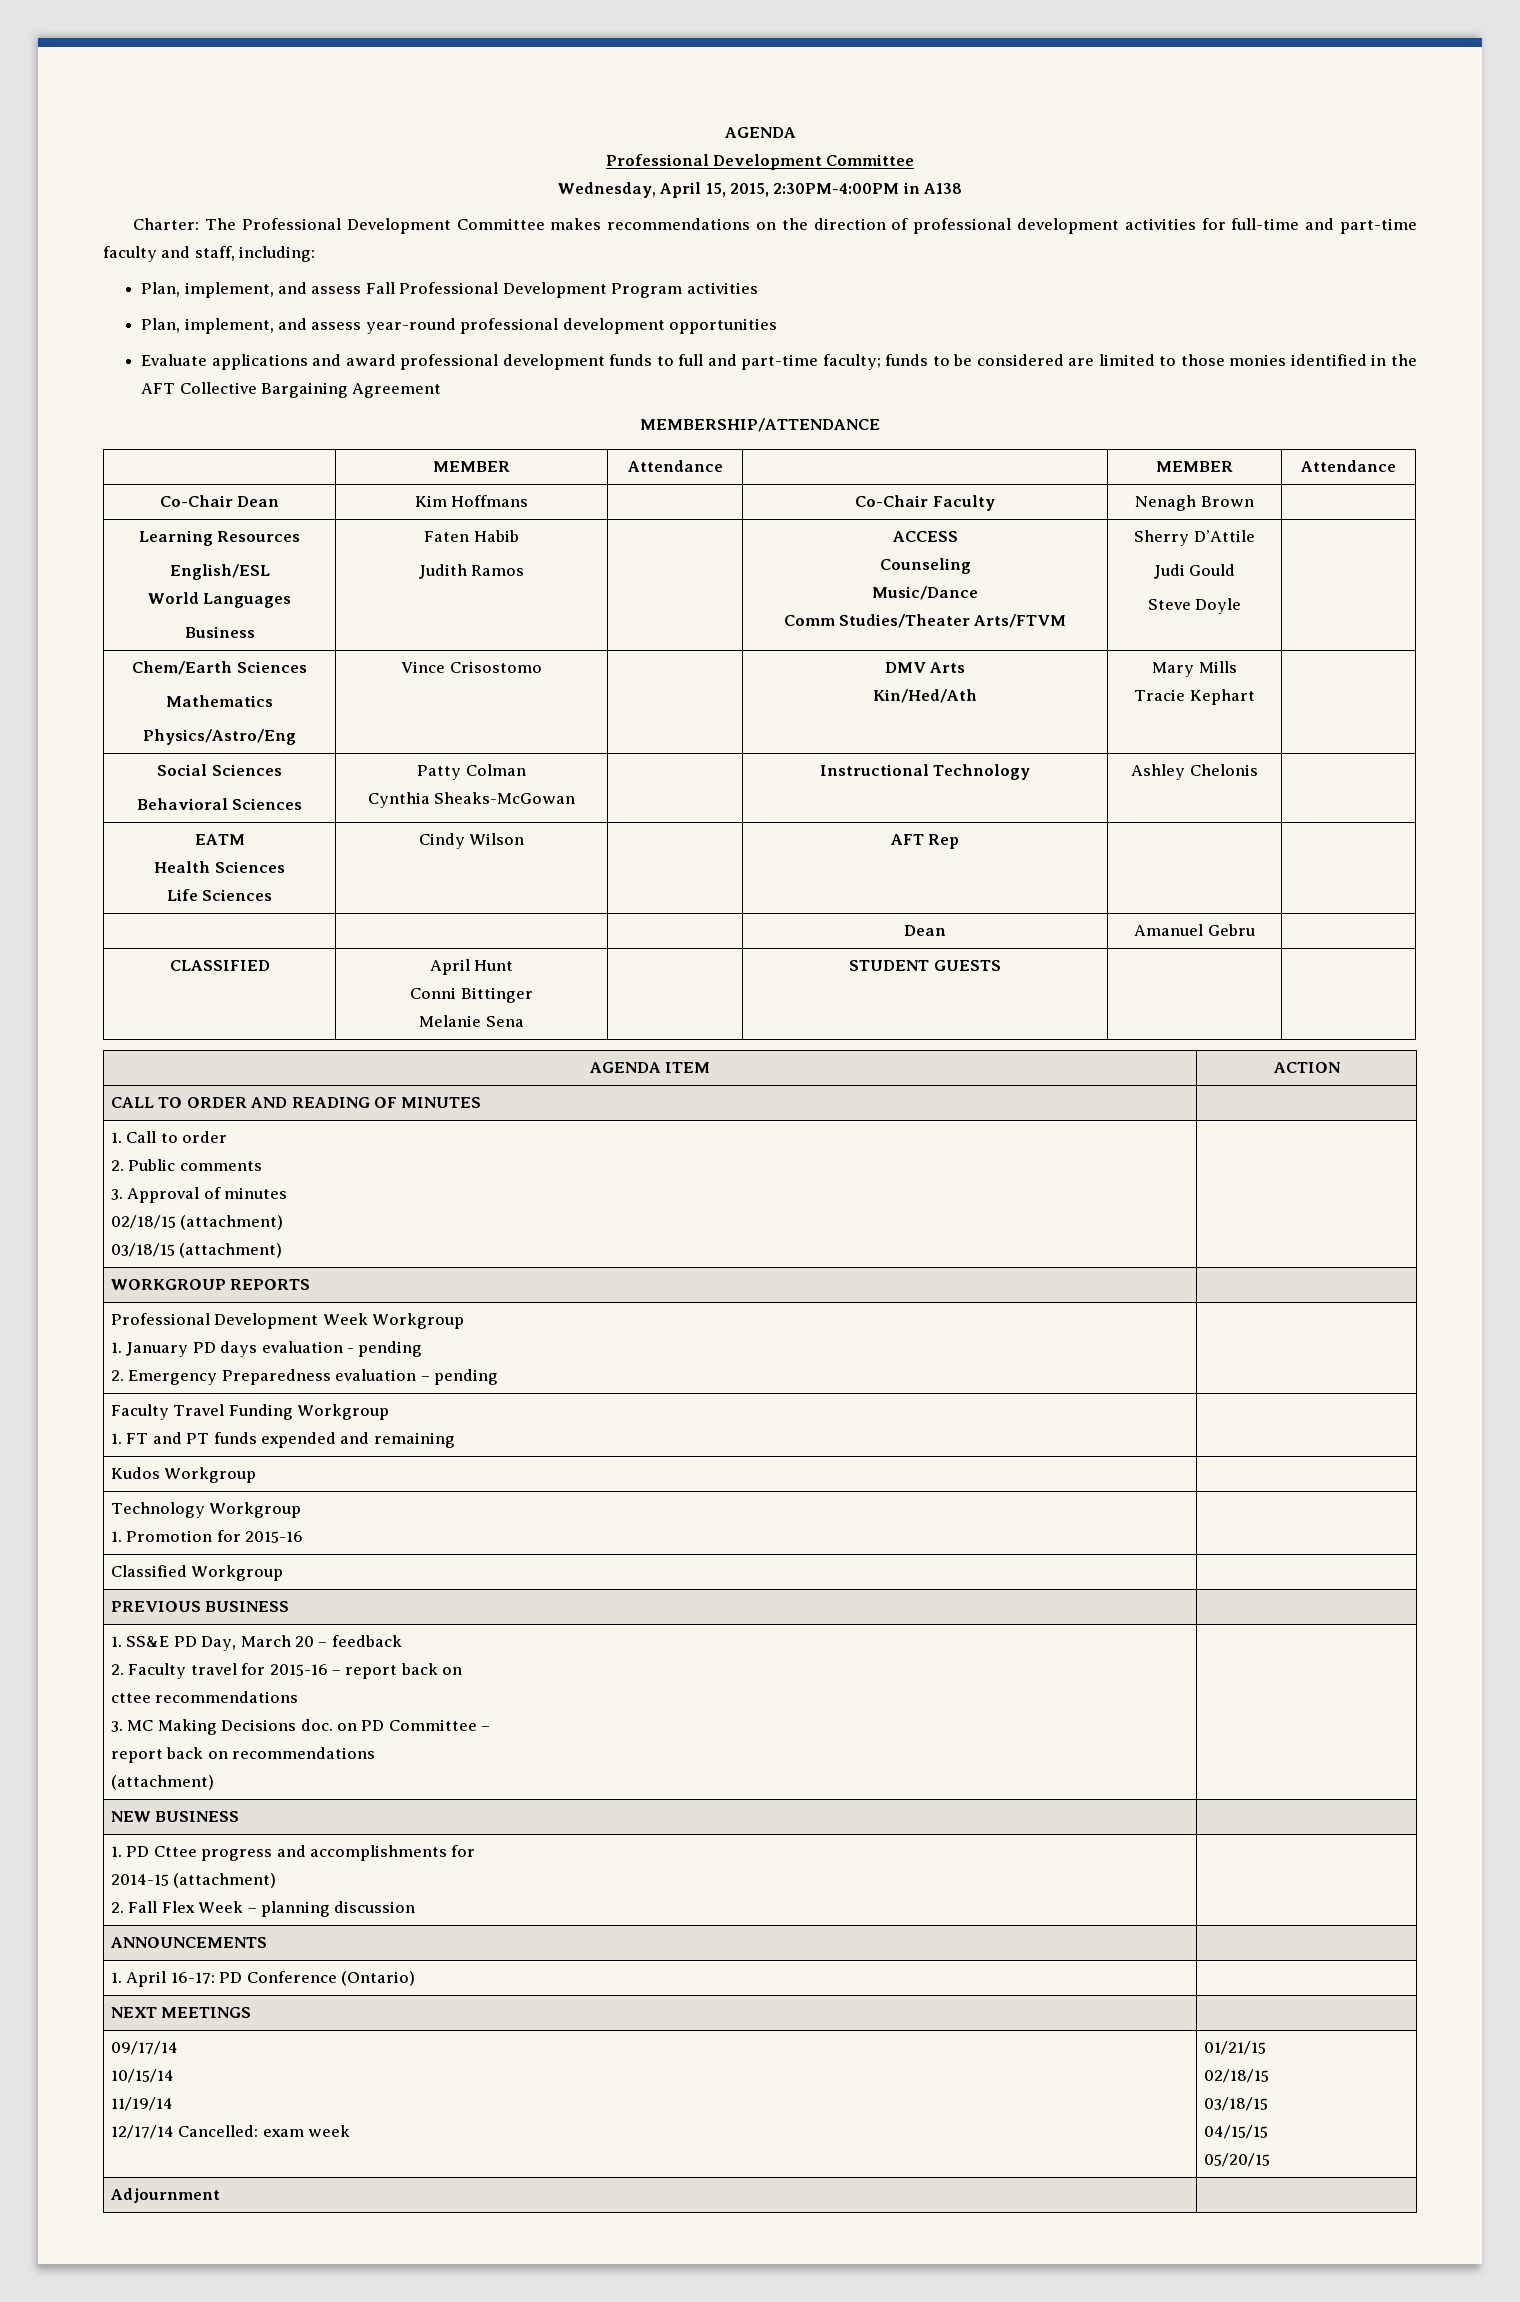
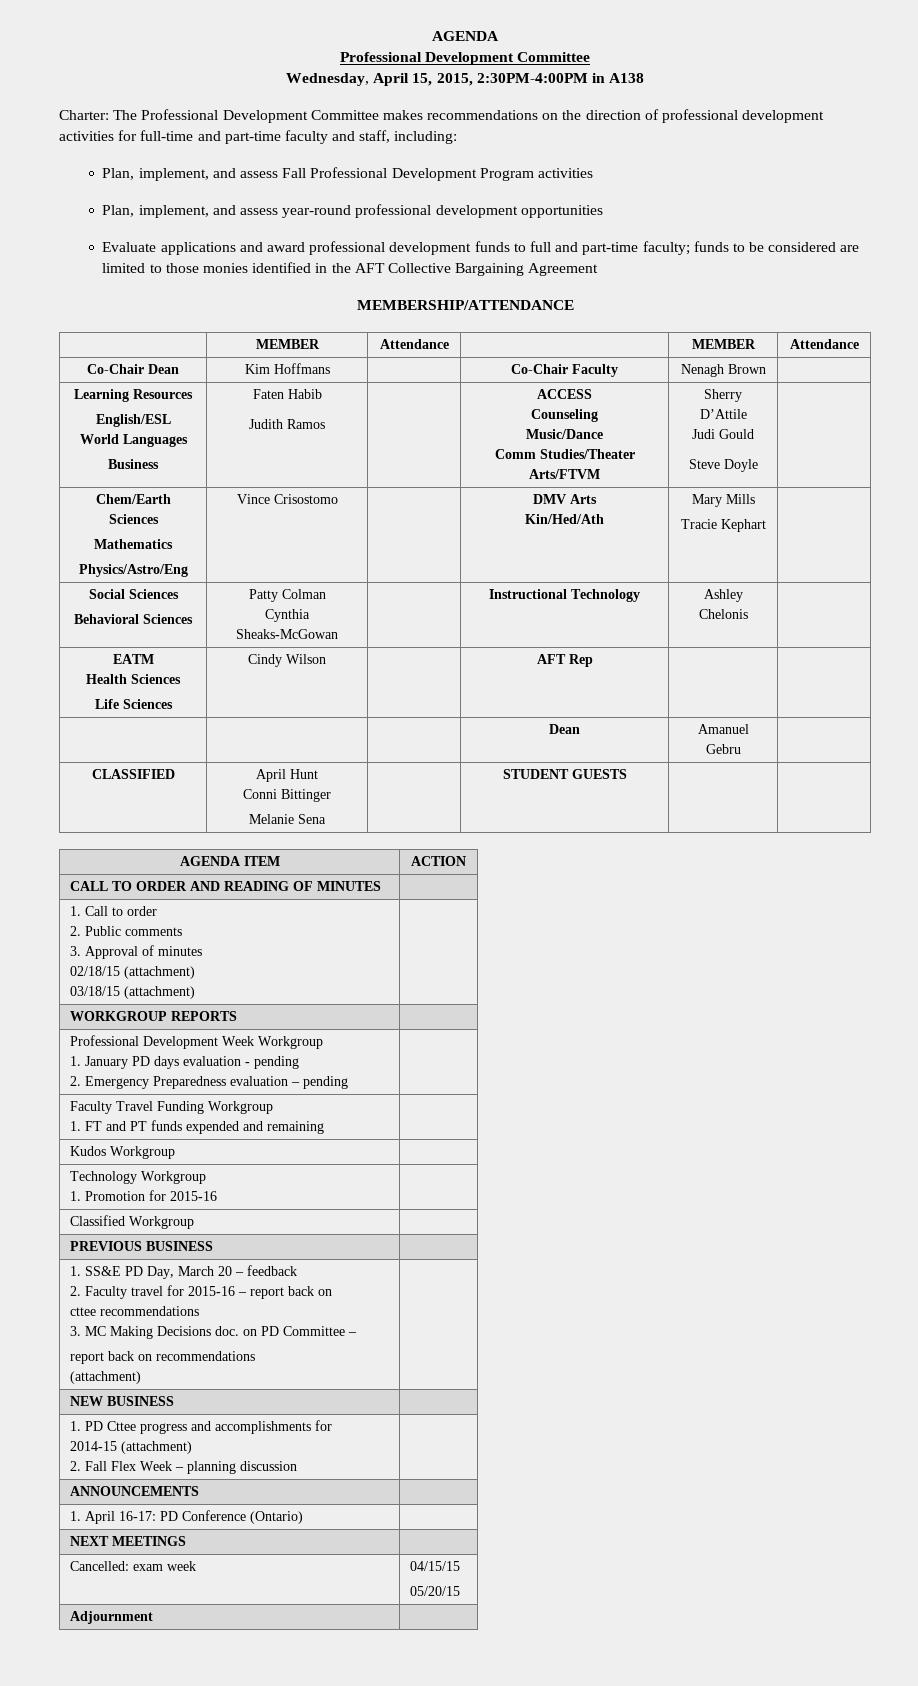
- 09/17/14
- 10/15/14
- 11/19/14
- 12/17/14 Cancelled: exam week | 01/21/15
- 02/18/15
- 03/18/15
- 04/15/15
+ Cancelled: exam week | 04/15/15

